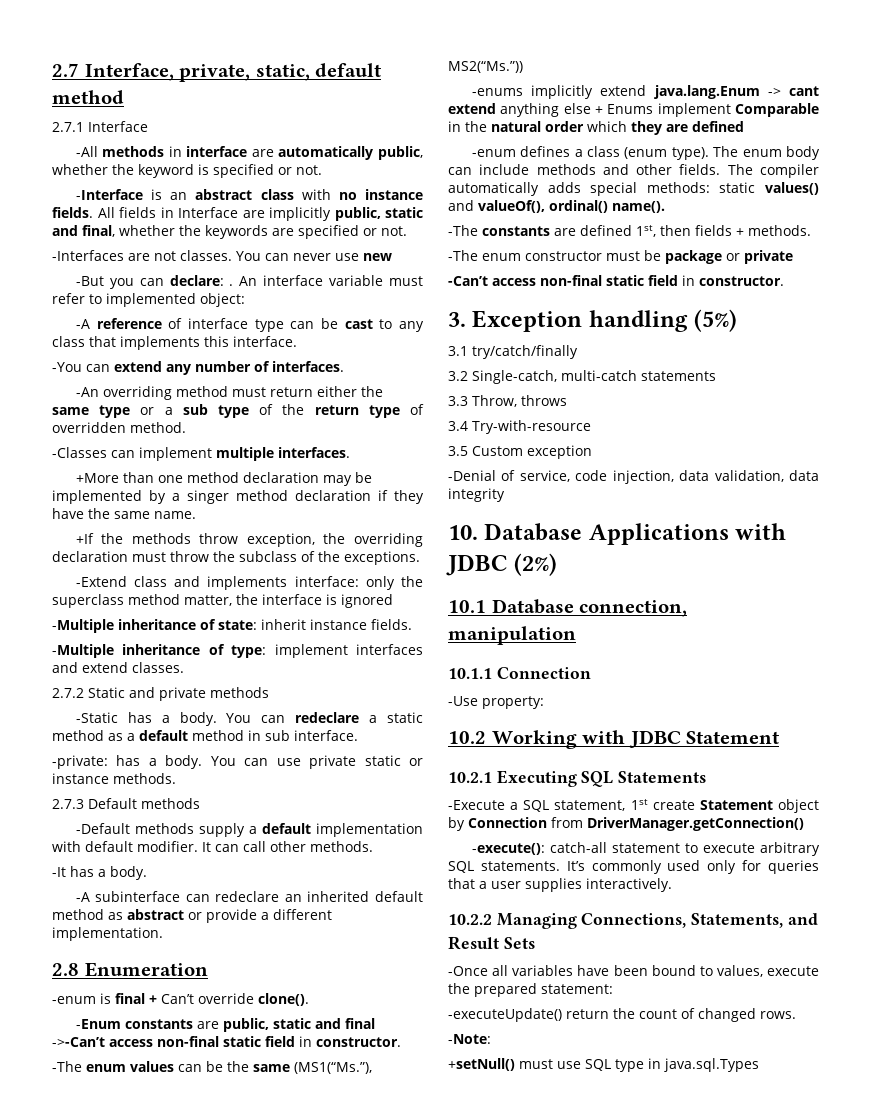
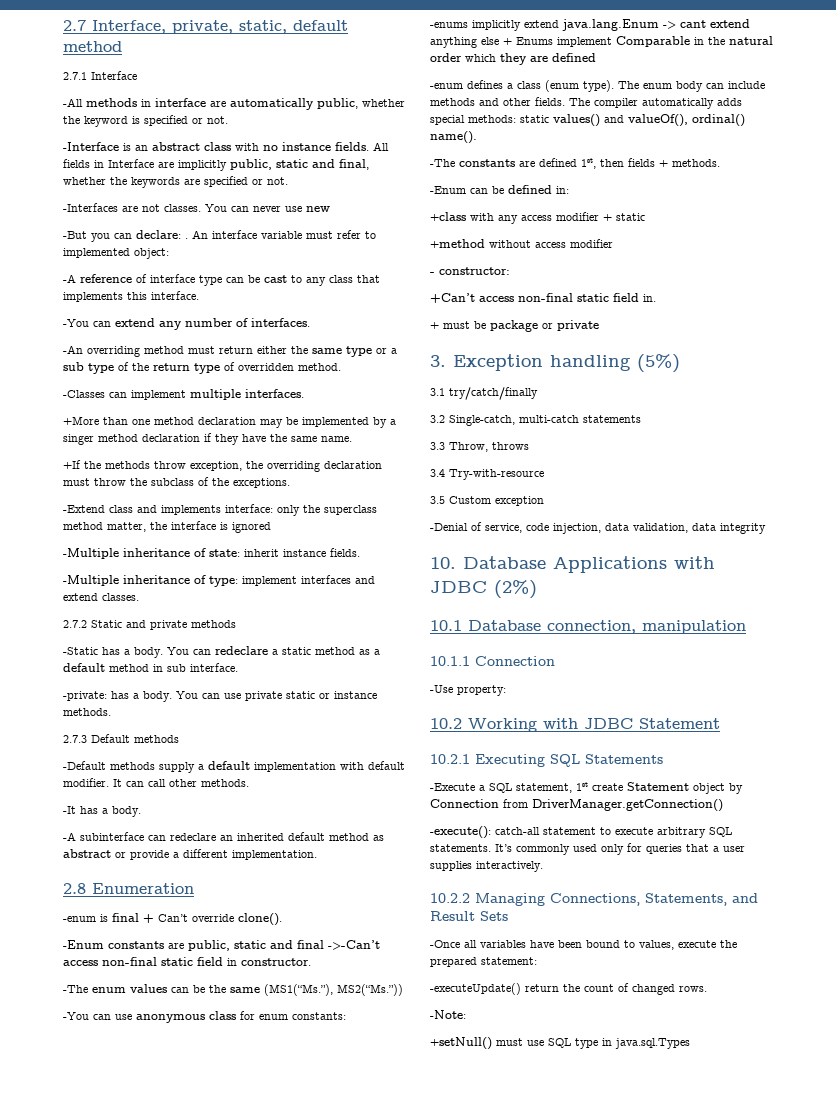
+ -You can use anonymous class for enum constants:
- -The enum constructor must be package or private
+ -Enum can be defined in:
+ +class with any access modifier + static
+ +method without access modifier
+ - constructor:
+ +Can’t access non-final static field in.
+ + must be package or private
- -Can’t access non-final static field in constructor.

